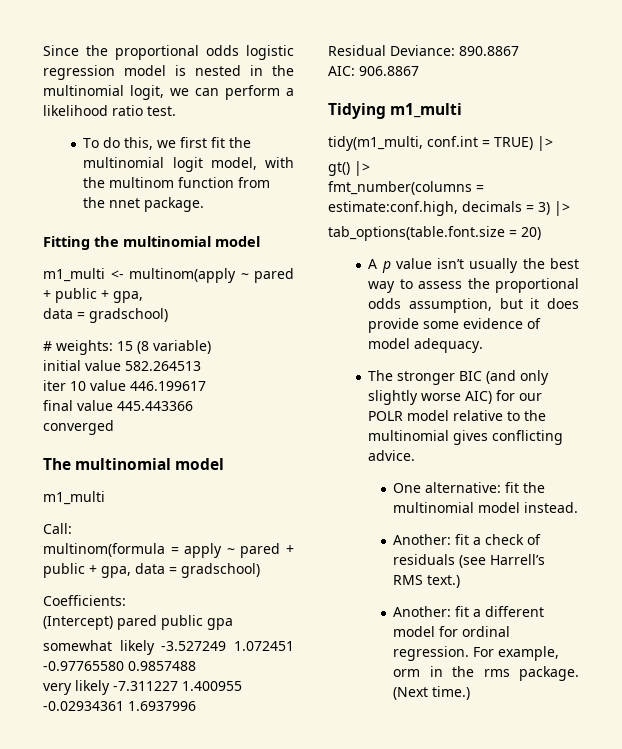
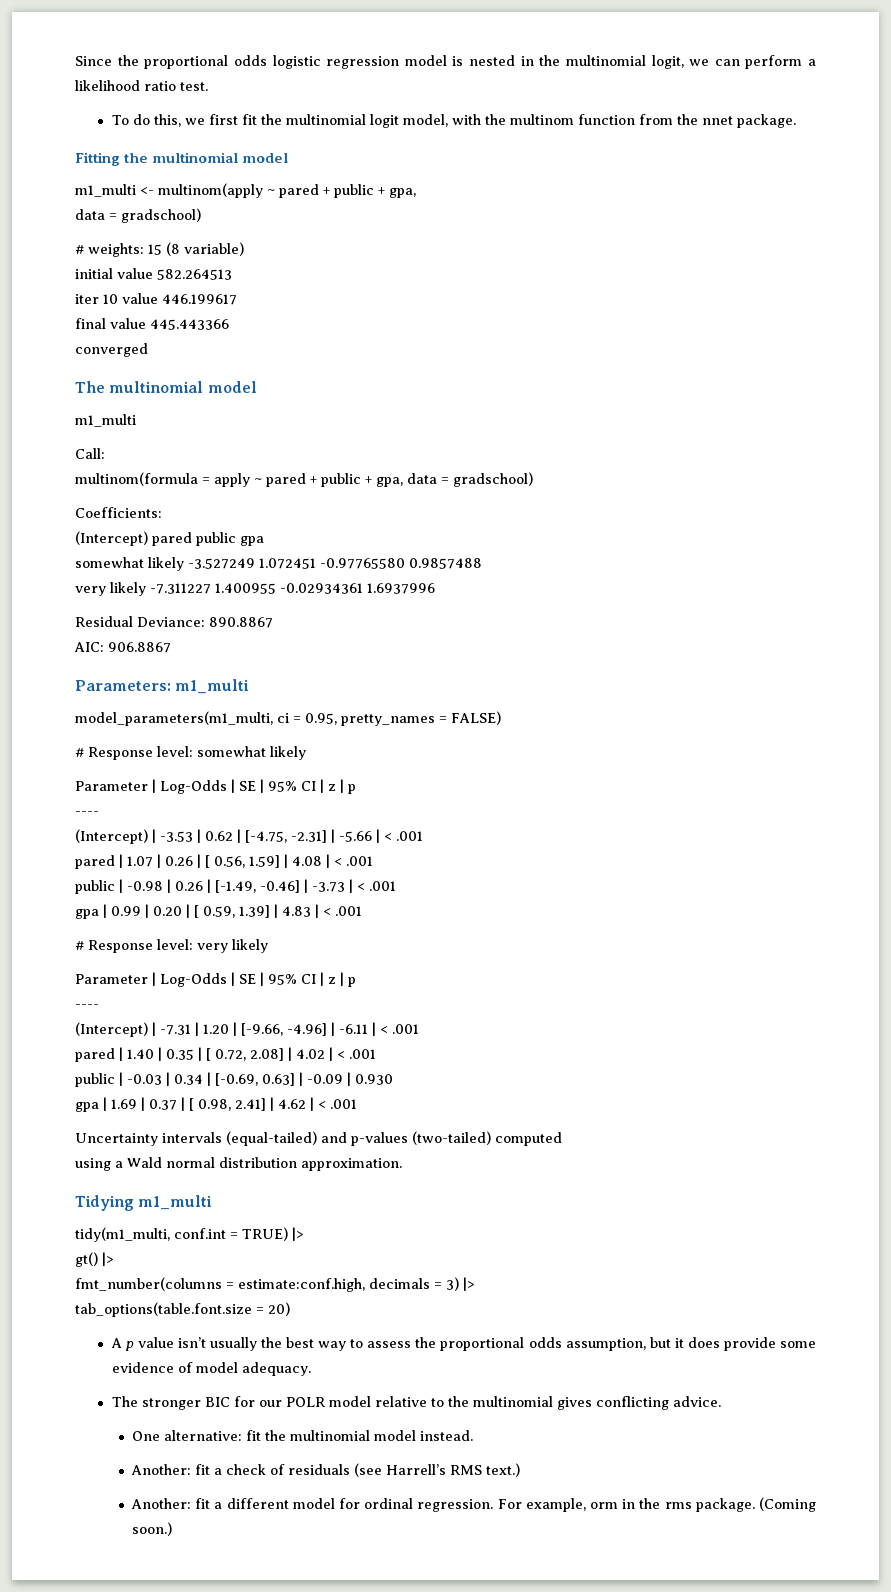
+ Parameters: m1_multi
+ model_parameters(m1_multi, ci = 0.95, pretty_names = FALSE)
+ # Response level: somewhat likely
+ Parameter | Log-Odds | SE | 95% CI | z | p
+ ----
+ (Intercept) | -3.53 | 0.62 | [-4.75, -2.31] | -5.66 | < .001
+ pared | 1.07 | 0.26 | [ 0.56, 1.59] | 4.08 | < .001
+ public | -0.98 | 0.26 | [-1.49, -0.46] | -3.73 | < .001
+ gpa | 0.99 | 0.20 | [ 0.59, 1.39] | 4.83 | < .001
+ # Response level: very likely
+ Parameter | Log-Odds | SE | 95% CI | z | p
+ ----
+ (Intercept) | -7.31 | 1.20 | [-9.66, -4.96] | -6.11 | < .001
+ pared | 1.40 | 0.35 | [ 0.72, 2.08] | 4.02 | < .001
+ public | -0.03 | 0.34 | [-0.69, 0.63] | -0.09 | 0.930
+ gpa | 1.69 | 0.37 | [ 0.98, 2.41] | 4.62 | < .001
+ Uncertainty intervals (equal-tailed) and p-values (two-tailed) computed
+ using a Wald normal distribution approximation.
- The stronger BIC (and only slightly worse AIC) for our POLR model relative to the multinomial gives conflicting advice.
+ The stronger BIC for our POLR model relative to the multinomial gives conflicting advice.
- (Next time.)
+ (Coming soon.)

